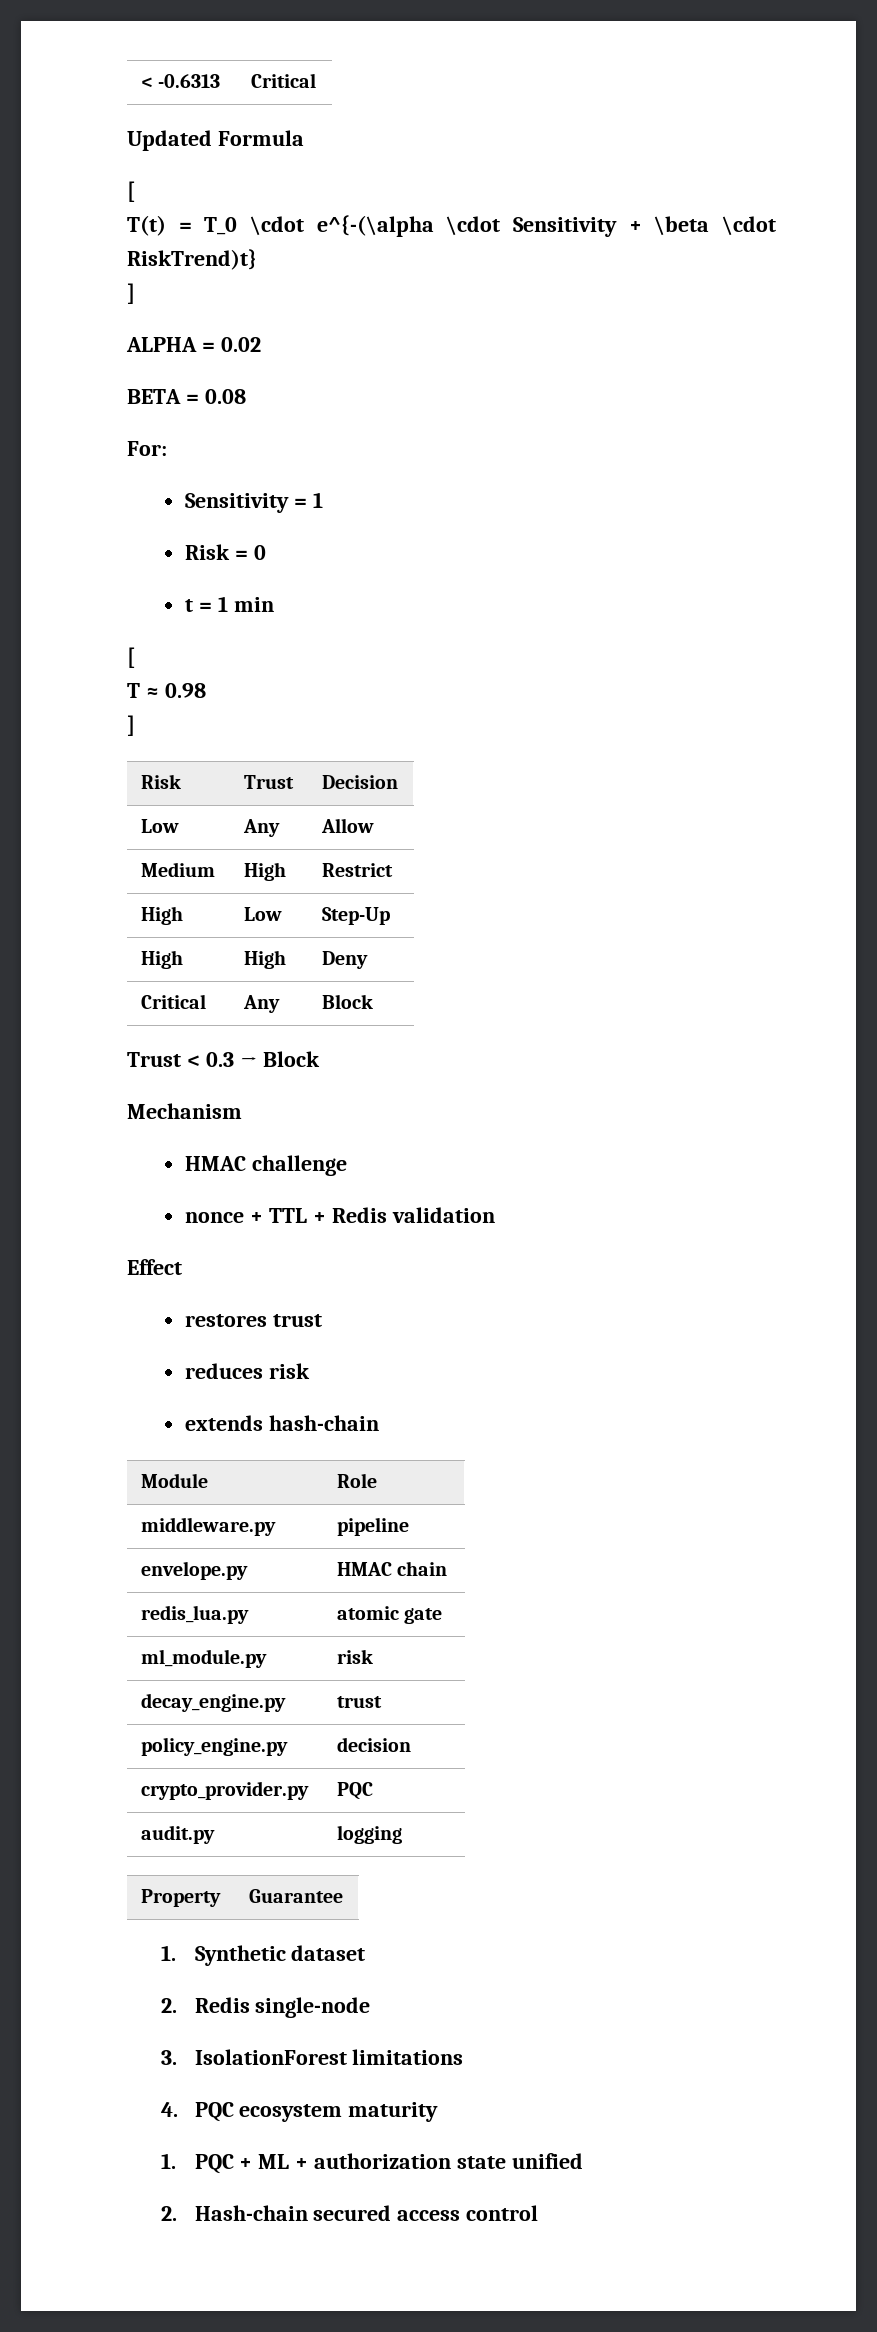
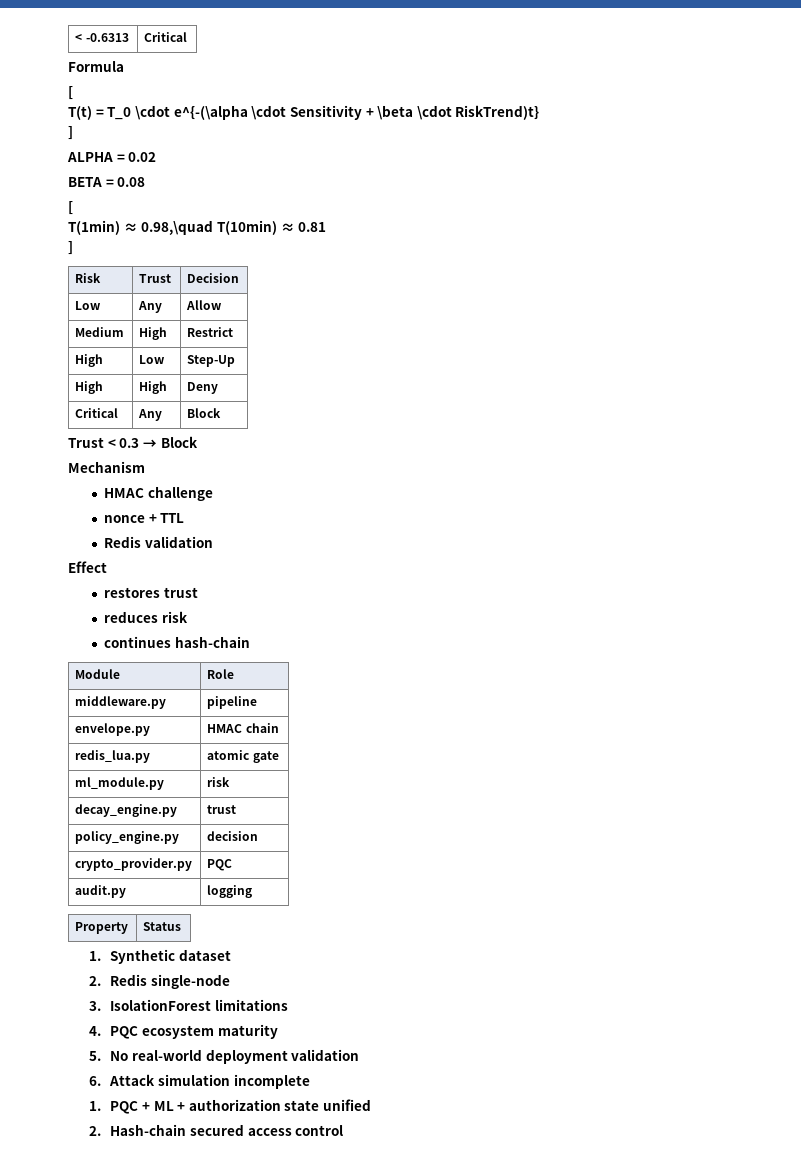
- Updated Formula
+ Formula
  BETA = 0.08
- For:
- Sensitivity = 1
- Risk = 0
- t = 1 min
  [
- T ≈ 0.98
+ T(1min) ≈ 0.98,\quad T(10min) ≈ 0.81
- nonce + TTL + Redis validation
+ nonce + TTL
+ Redis validation
- extends hash-chain
+ continues hash-chain
- Property | Guarantee
+ Property | Status
+ 5. No real-world deployment validation
+ 6. Attack simulation incomplete

